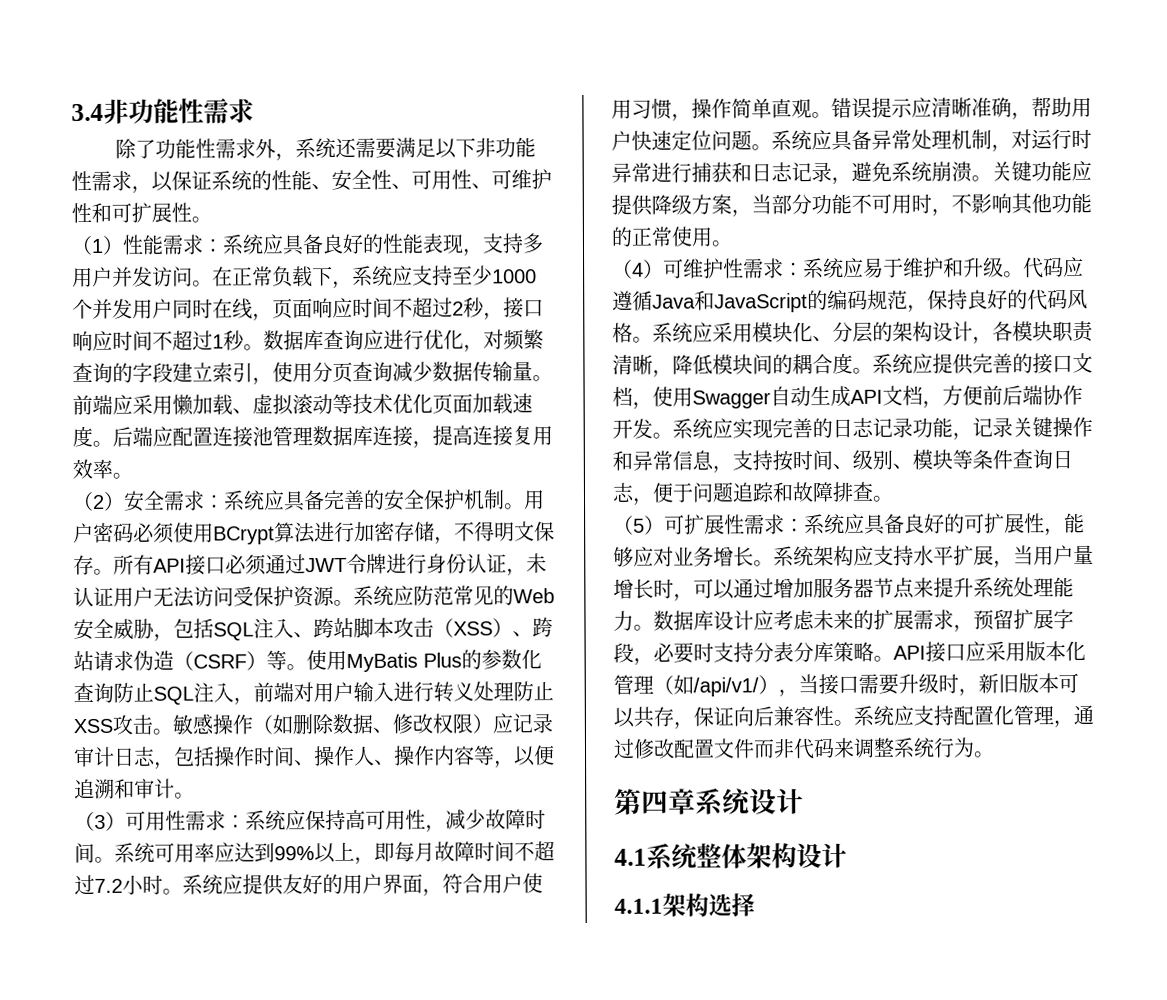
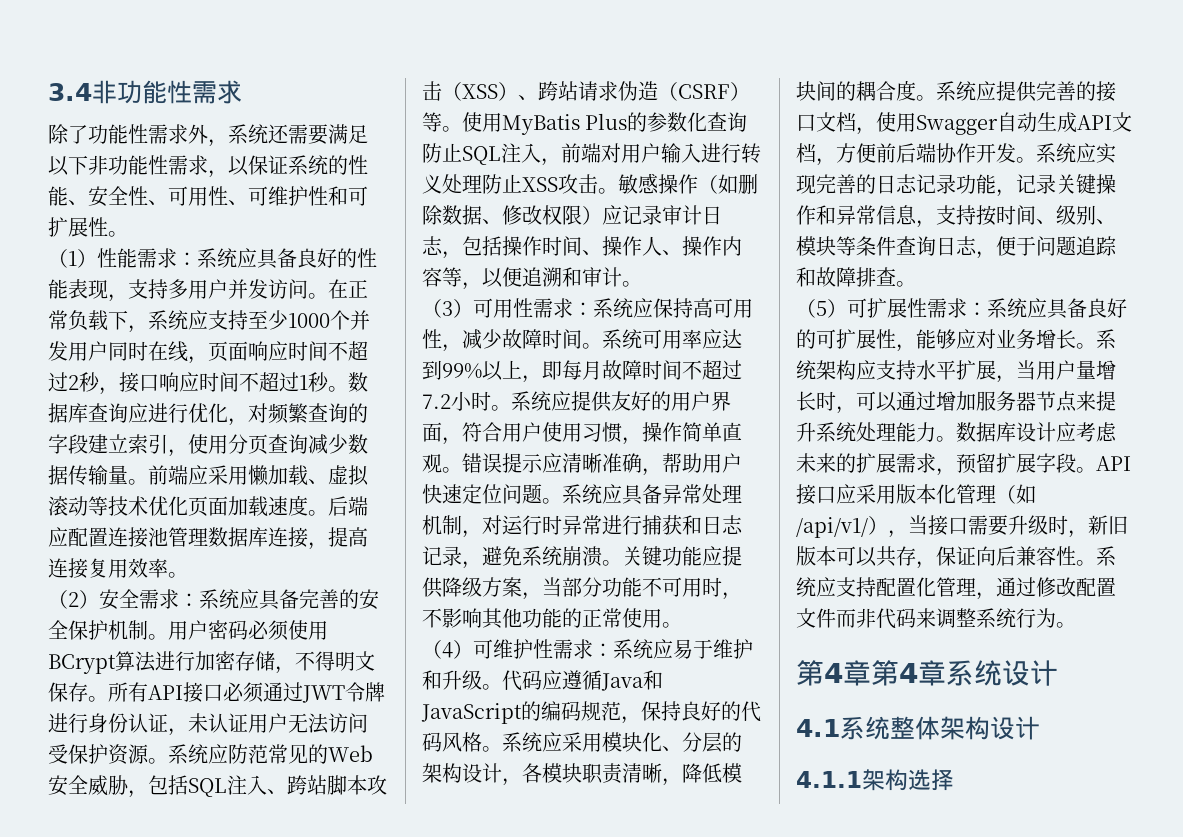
- 数据库设计应考虑未来的扩展需求，预留扩展字段，必要时支持分表分库策略。
+ 数据库设计应考虑未来的扩展需求，预留扩展字段。
- 第四章系统设计
+ 第4章第4章系统设计

